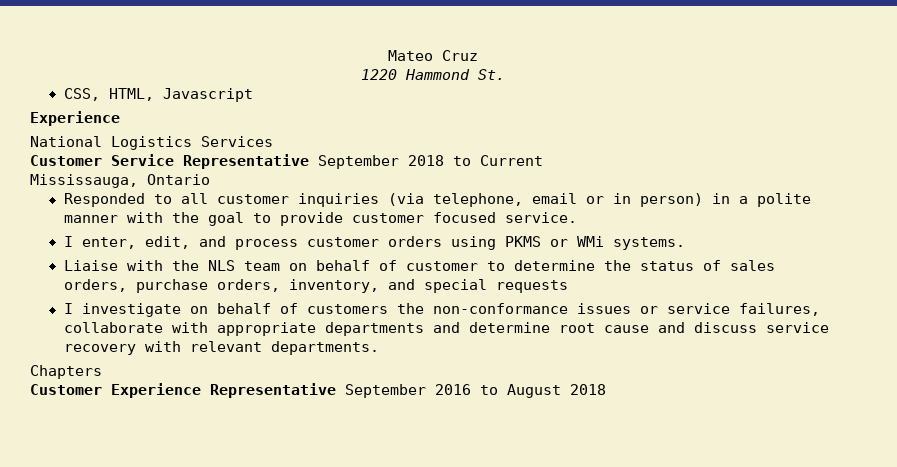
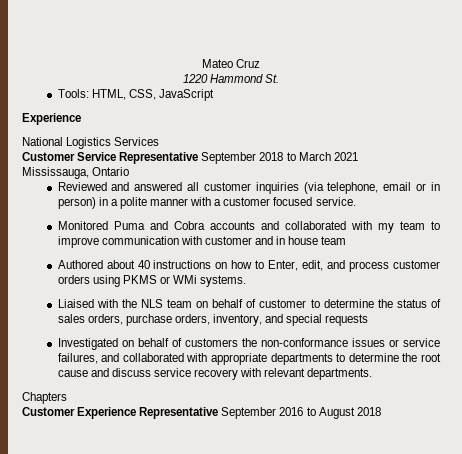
- CSS, HTML, Javascript
+ Tools: HTML, CSS, JavaScript
- Customer Service Representative September 2018 to Current
+ Customer Service Representative September 2018 to March 2021
- Responded to all customer inquiries (via telephone, email or in person) in a polite manner with the goal to provide customer focused service.
+ Reviewed and answered all customer inquiries (via telephone, email or in person) in a polite manner with a customer focused service.
- I enter, edit, and process customer orders using PKMS or WMi systems.
+ Monitored Puma and Cobra accounts and collaborated with my team to improve communication with customer and in house team
+ Authored about 40 instructions on how to Enter, edit, and process customer orders using PKMS or WMi systems.
- Liaise with the NLS team on behalf of customer to determine the status of sales orders, purchase orders, inventory, and special requests
+ Liaised with the NLS team on behalf of customer to determine the status of sales orders, purchase orders, inventory, and special requests
- I investigate on behalf of customers the non-conformance issues or service failures, collaborate with appropriate departments and determine root cause and discuss service recovery with relevant departments.
+ Investigated on behalf of customers the non-conformance issues or service failures, and collaborated with appropriate departments to determine the root cause and discuss service recovery with relevant departments.

